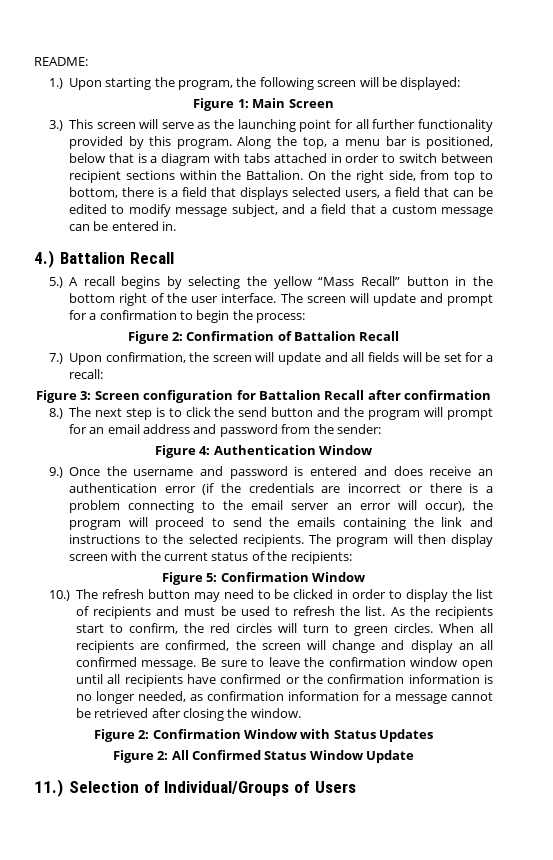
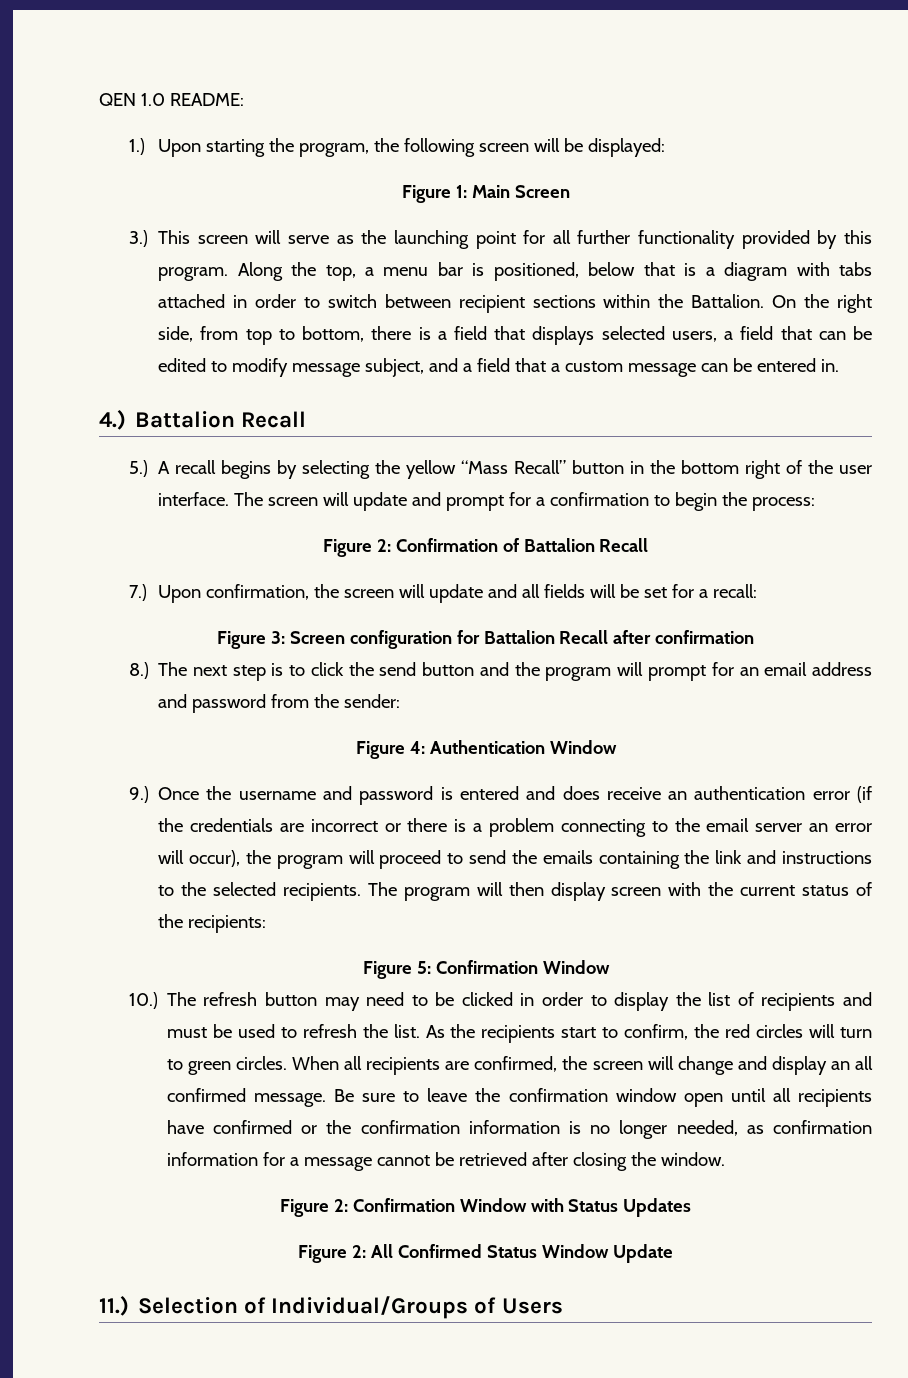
- README:
+ QEN 1.0 README:

